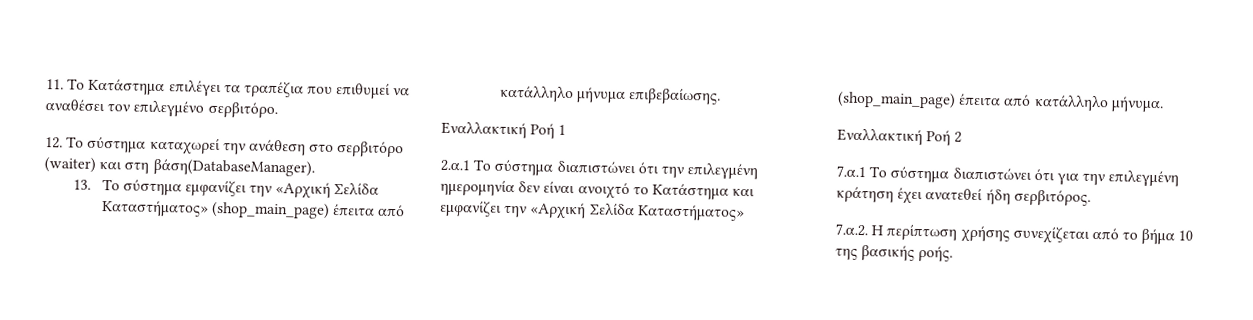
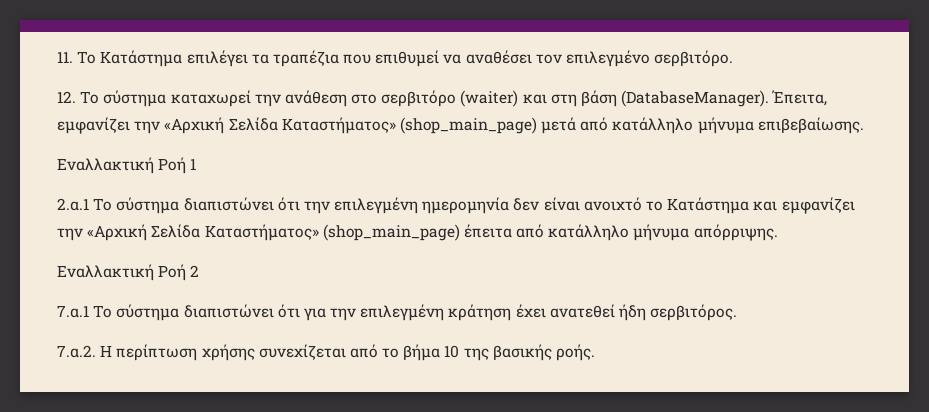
- 12. Το σύστημα καταχωρεί την ανάθεση στο σερβιτόρο (waiter) και στη βάση(DatabaseManager).
- 13. Το σύστημα εμφανίζει την «Αρχική Σελίδα Καταστήματος» (shop_main_page) έπειτα από κατάλληλο μήνυμα επιβεβαίωσης.
+ 12. Το σύστημα καταχωρεί την ανάθεση στο σερβιτόρο (waiter) και στη βάση (DatabaseManager). Έπειτα, εμφανίζει την «Αρχική Σελίδα Καταστήματος» (shop_main_page) μετά από κατάλληλο μήνυμα επιβεβαίωσης.
- 2.α.1 Το σύστημα διαπιστώνει ότι την επιλεγμένη ημερομηνία δεν είναι ανοιχτό το Κατάστημα και εμφανίζει την «Αρχική Σελίδα Καταστήματος» (shop_main_page) έπειτα από κατάλληλο μήνυμα.
+ 2.α.1 Το σύστημα διαπιστώνει ότι την επιλεγμένη ημερομηνία δεν είναι ανοιχτό το Κατάστημα και εμφανίζει την «Αρχική Σελίδα Καταστήματος» (shop_main_page) έπειτα από κατάλληλο μήνυμα απόρριψης.

